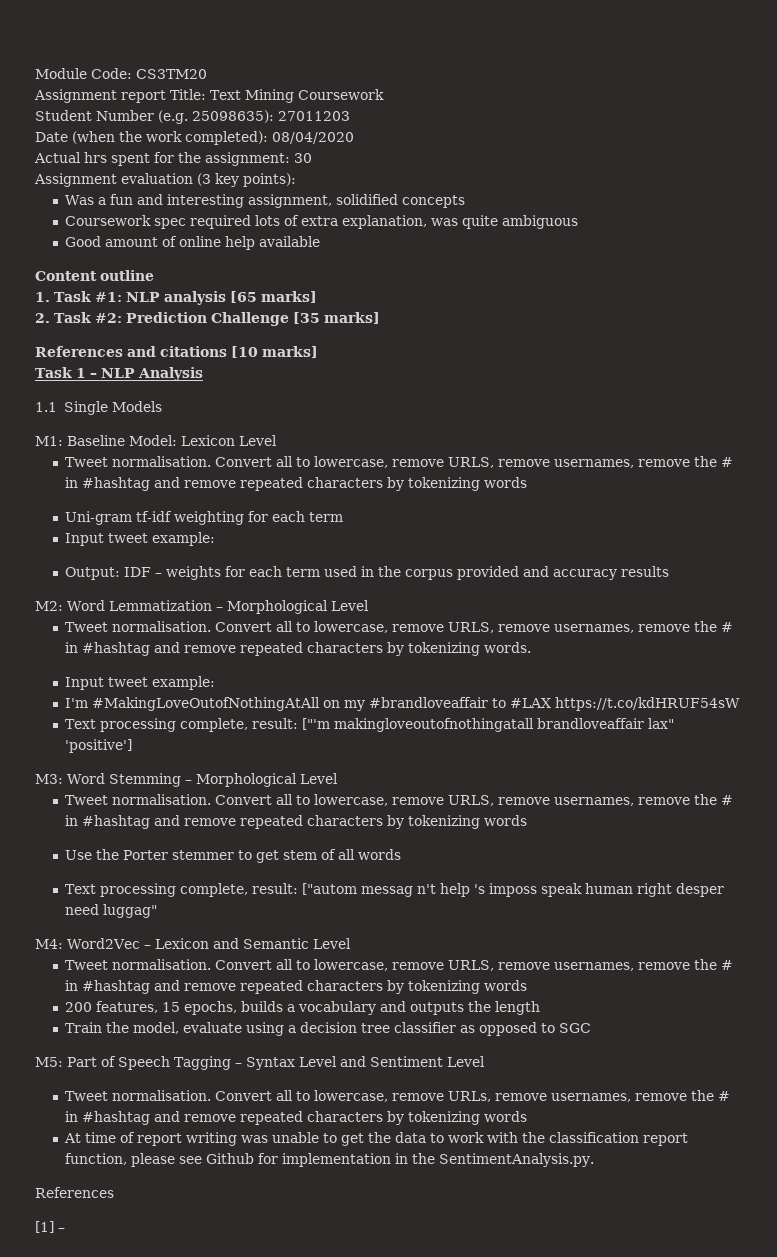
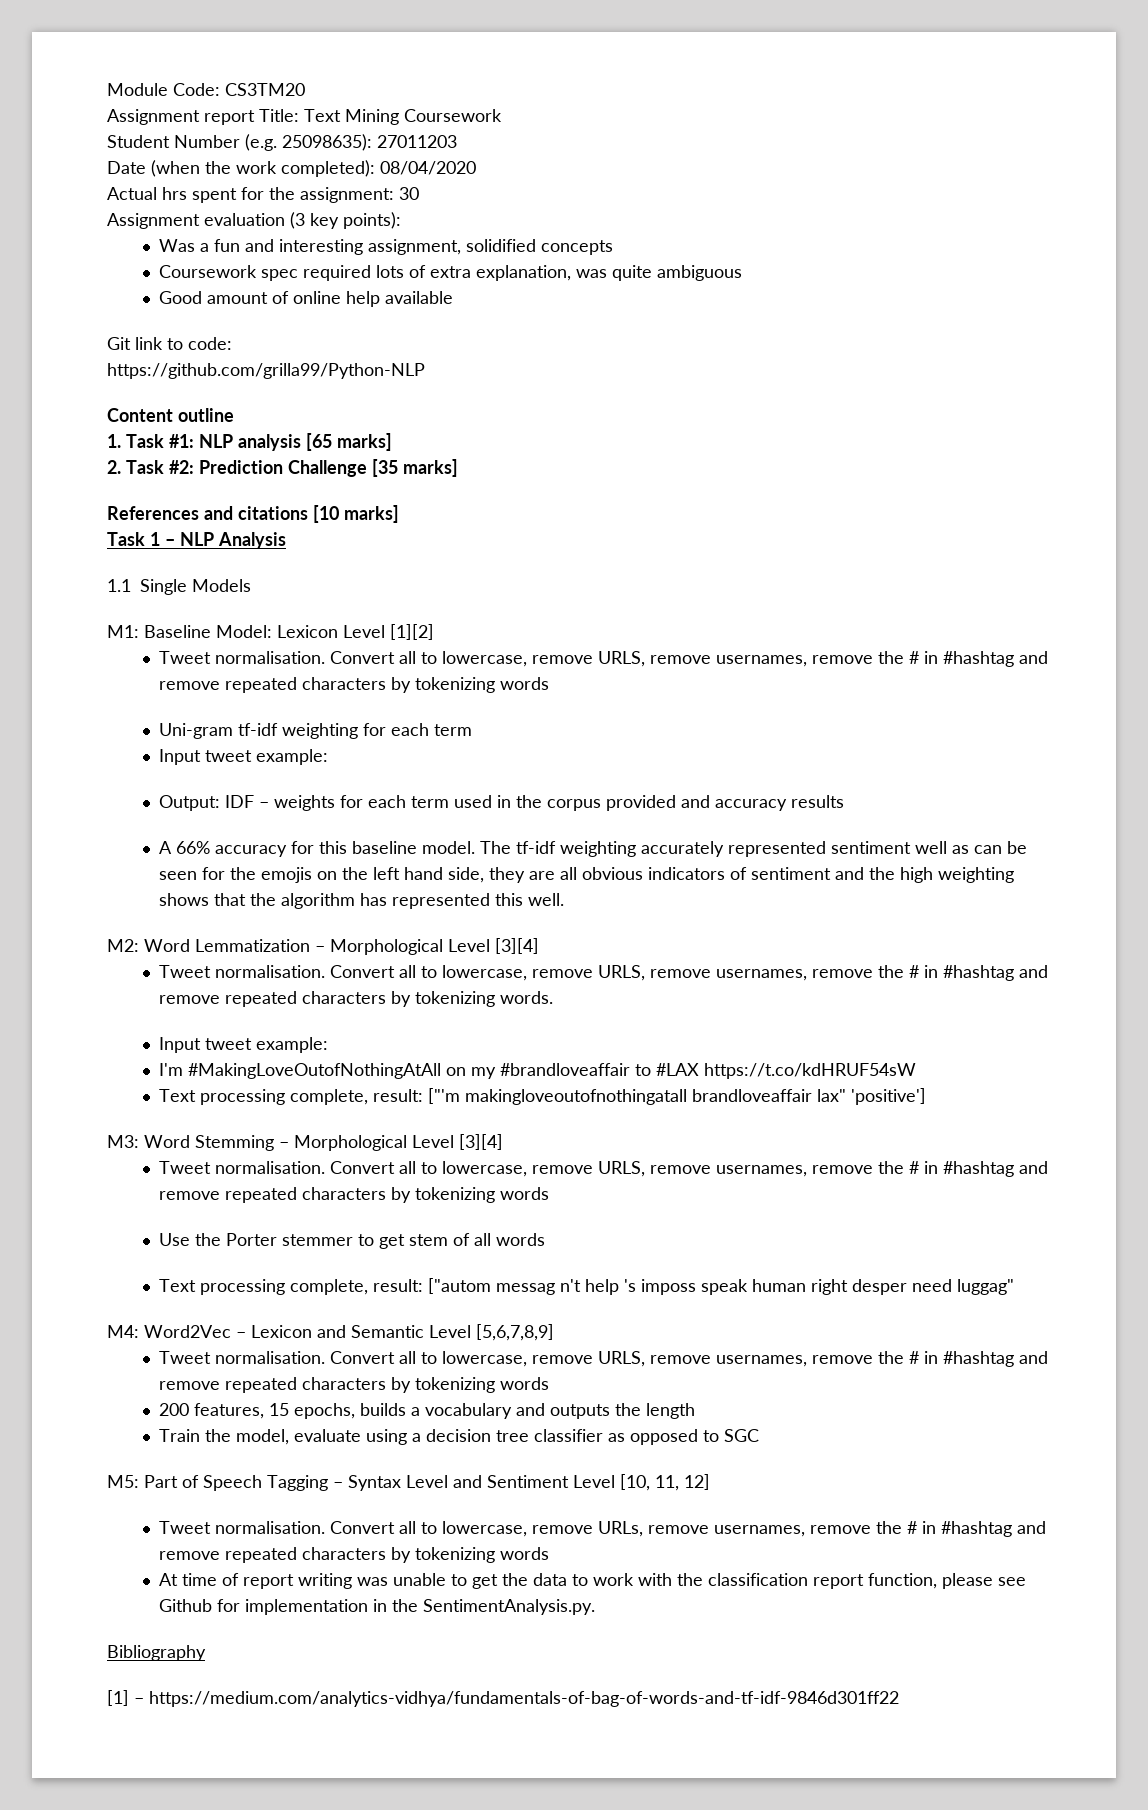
+ Git link to code:
+ https://github.com/grilla99/Python-NLP
- M1: Baseline Model: Lexicon Level
+ M1: Baseline Model: Lexicon Level [1][2]
+ A 66% accuracy for this baseline model. The tf-idf weighting accurately represented sentiment well as can be seen for the emojis on the left hand side, they are all obvious indicators of sentiment and the high weighting shows that the algorithm has represented this well.
- M2: Word Lemmatization – Morphological Level
+ M2: Word Lemmatization – Morphological Level [3][4]
- M3: Word Stemming – Morphological Level
+ M3: Word Stemming – Morphological Level [3][4]
- M4: Word2Vec – Lexicon and Semantic Level
+ M4: Word2Vec – Lexicon and Semantic Level [5,6,7,8,9]
- M5: Part of Speech Tagging – Syntax Level and Sentiment Level
+ M5: Part of Speech Tagging – Syntax Level and Sentiment Level [10, 11, 12]
  At time of report writing was unable to get the data to work with the classification report function, please see Github for implementation in the SentimentAnalysis.py.
- References
+ Bibliography
- [1] –
+ [1] – https://medium.com/analytics-vidhya/fundamentals-of-bag-of-words-and-tf-idf-9846d301ff22

